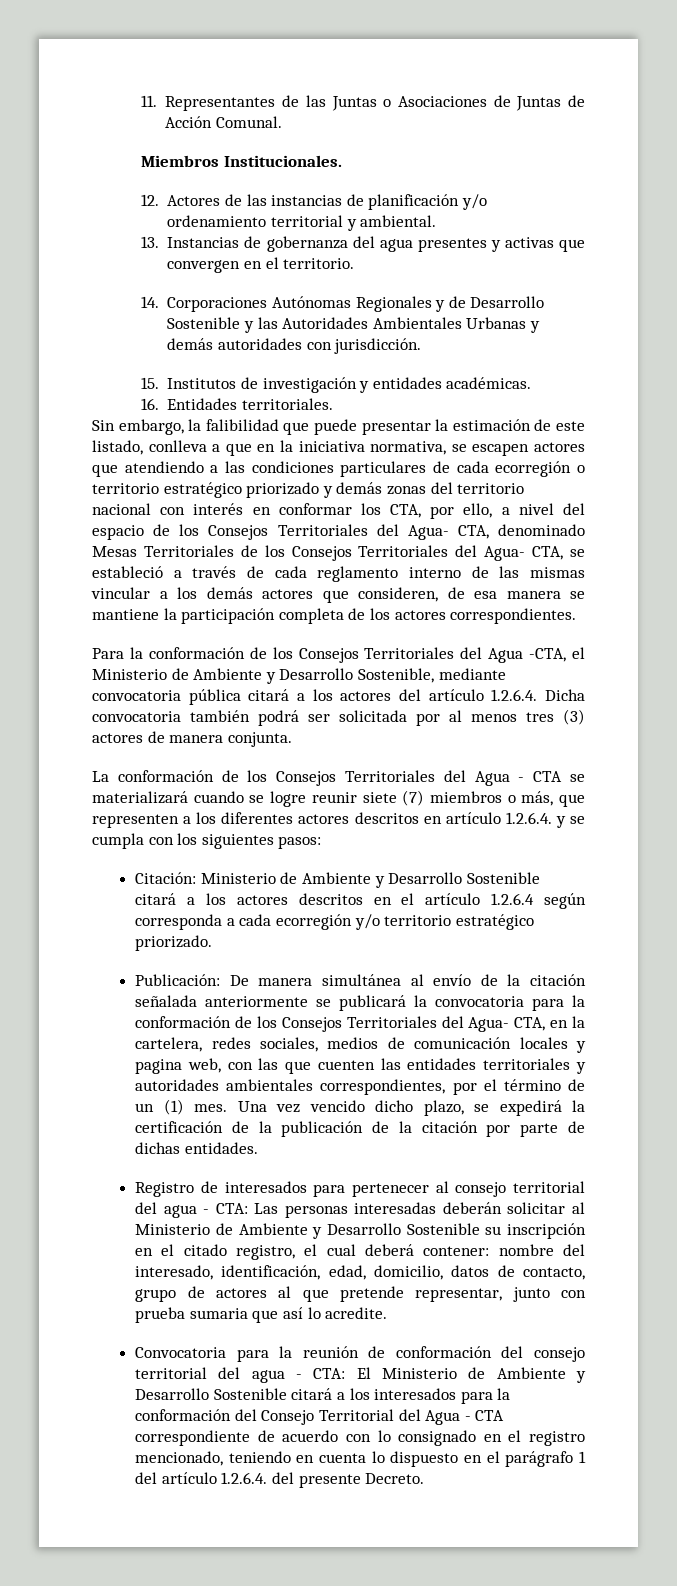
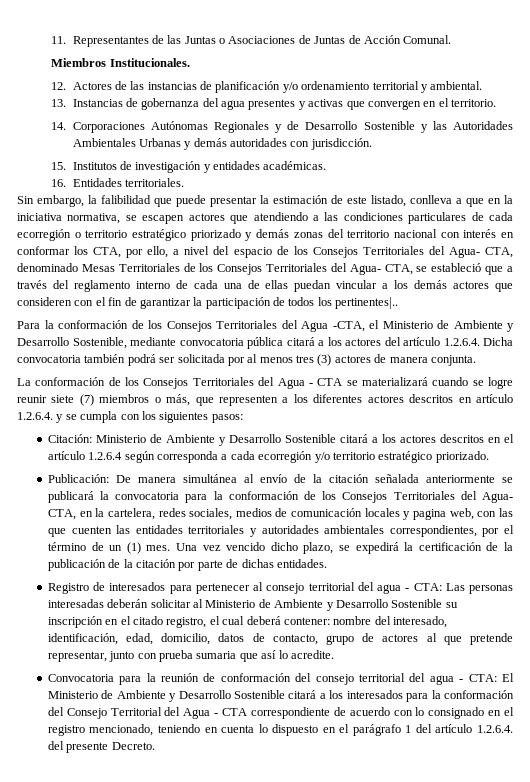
- Sin embargo, la falibilidad que puede presentar la estimación de este listado, conlleva a que en la iniciativa normativa, se escapen actores que atendiendo a las condiciones particulares de cada ecorregión o territorio estratégico priorizado y demás zonas del territorio nacional con interés en conformar los CTA, por ello, a nivel del espacio de los Consejos Territoriales del Agua- CTA, denominado Mesas Territoriales de los Consejos Territoriales del Agua- CTA, se estableció a través de cada reglamento interno de las mismas vincular a los demás actores que consideren, de esa manera se mantiene la participación completa de los actores correspondientes.
+ Sin embargo, la falibilidad que puede presentar la estimación de este listado, conlleva a que en la iniciativa normativa, se escapen actores que atendiendo a las condiciones particulares de cada ecorregión o territorio estratégico priorizado y demás zonas del territorio nacional con interés en conformar los CTA, por ello, a nivel del espacio de los Consejos Territoriales del Agua- CTA, denominado Mesas Territoriales de los Consejos Territoriales del Agua- CTA, se estableció que a través del reglamento interno de cada una de ellas puedan vincular a los demás actores que consideren con el fin de garantizar la participación de todos los pertinentes|..

